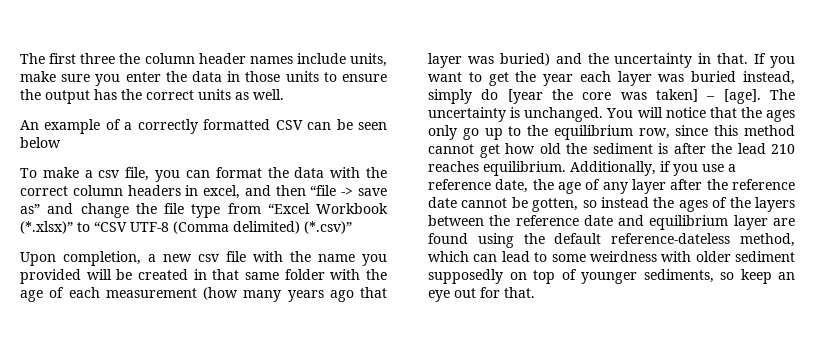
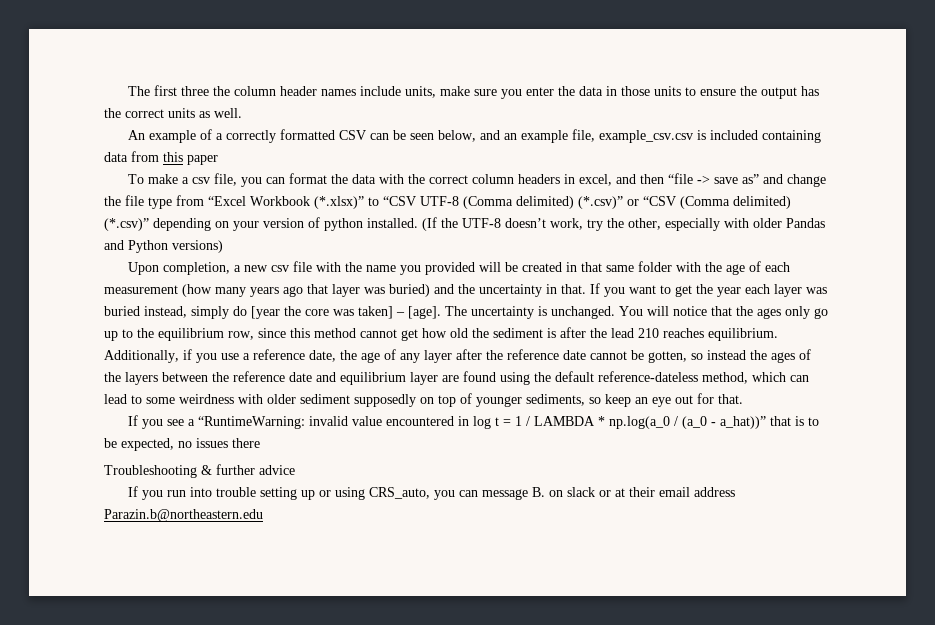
- An example of a correctly formatted CSV can be seen below
+ An example of a correctly formatted CSV can be seen below, and an example file, example_csv.csv is included containing data from this paper
- To make a csv file, you can format the data with the correct column headers in excel, and then “file -> save as” and change the file type from “Excel Workbook (*.xlsx)” to “CSV UTF-8 (Comma delimited) (*.csv)”
+ To make a csv file, you can format the data with the correct column headers in excel, and then “file -> save as” and change the file type from “Excel Workbook (*.xlsx)” to “CSV UTF-8 (Comma delimited) (*.csv)” or “CSV (Comma delimited) (*.csv)” depending on your version of python installed. (If the UTF-8 doesn’t work, try the other, especially with older Pandas and Python versions)
+ If you see a “RuntimeWarning: invalid value encountered in log t = 1 / LAMBDA * np.log(a_0 / (a_0 - a_hat))” that is to be expected, no issues there
+ Troubleshooting & further advice
+ If you run into trouble setting up or using CRS_auto, you can message B. on slack or at their email address Parazin.b@northeastern.edu

